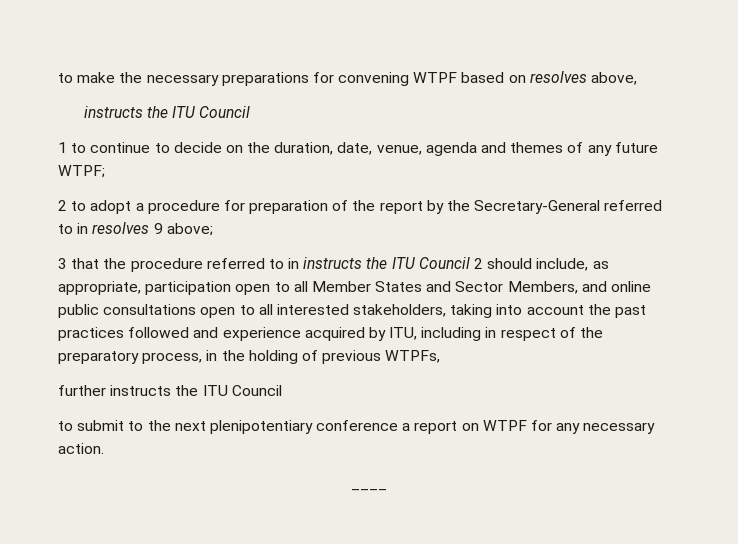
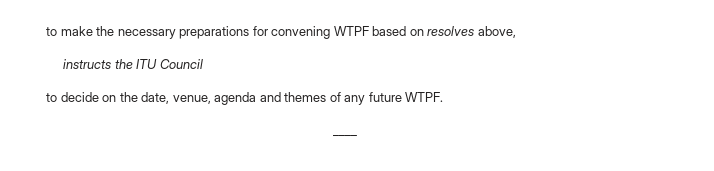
- 1 to continue to decide on the duration, date, venue, agenda and themes of any future WTPF;
- 2 to adopt a procedure for preparation of the report by the Secretary-General referred to in resolves 9 above;
- 3 that the procedure referred to in instructs the ITU Council 2 should include, as appropriate, participation open to all Member States and Sector Members, and online public consultations open to all interested stakeholders, taking into account the past practices followed and experience acquired by ITU, including in respect of the preparatory process, in the holding of previous WTPFs,
- further instructs the ITU Council
- to submit to the next plenipotentiary conference a report on WTPF for any necessary action.
+ to decide on the date, venue, agenda and themes of any future WTPF.

